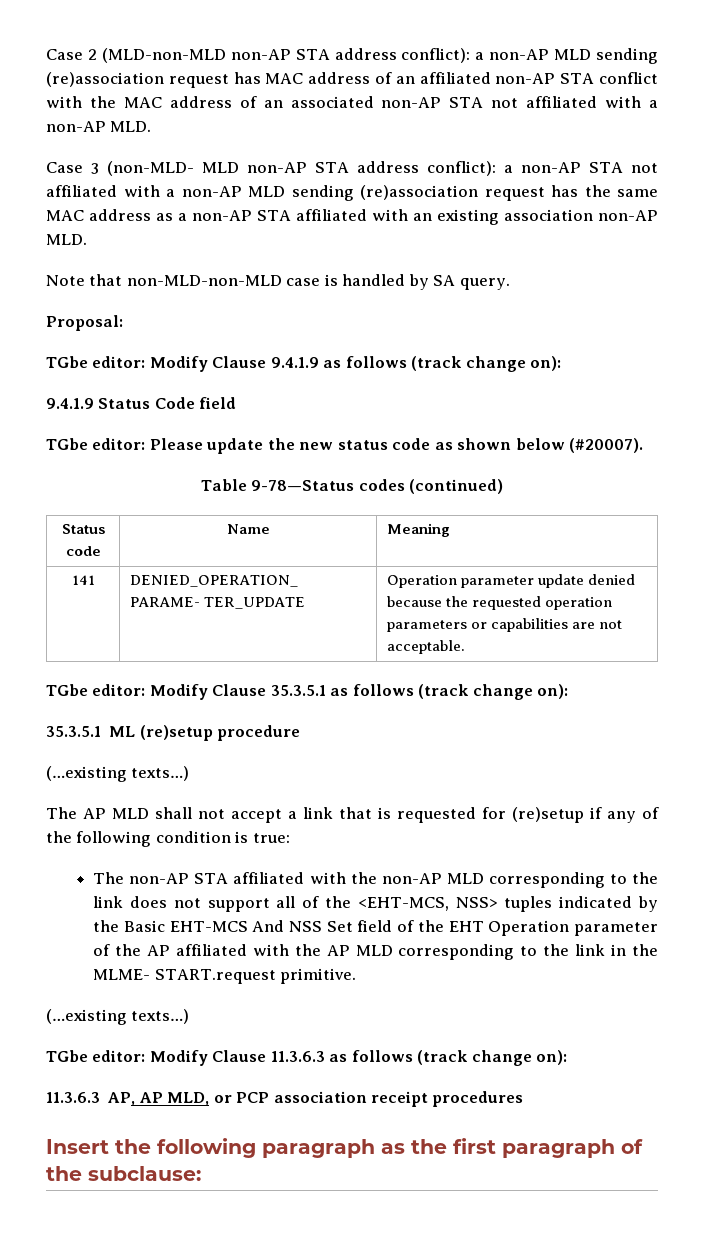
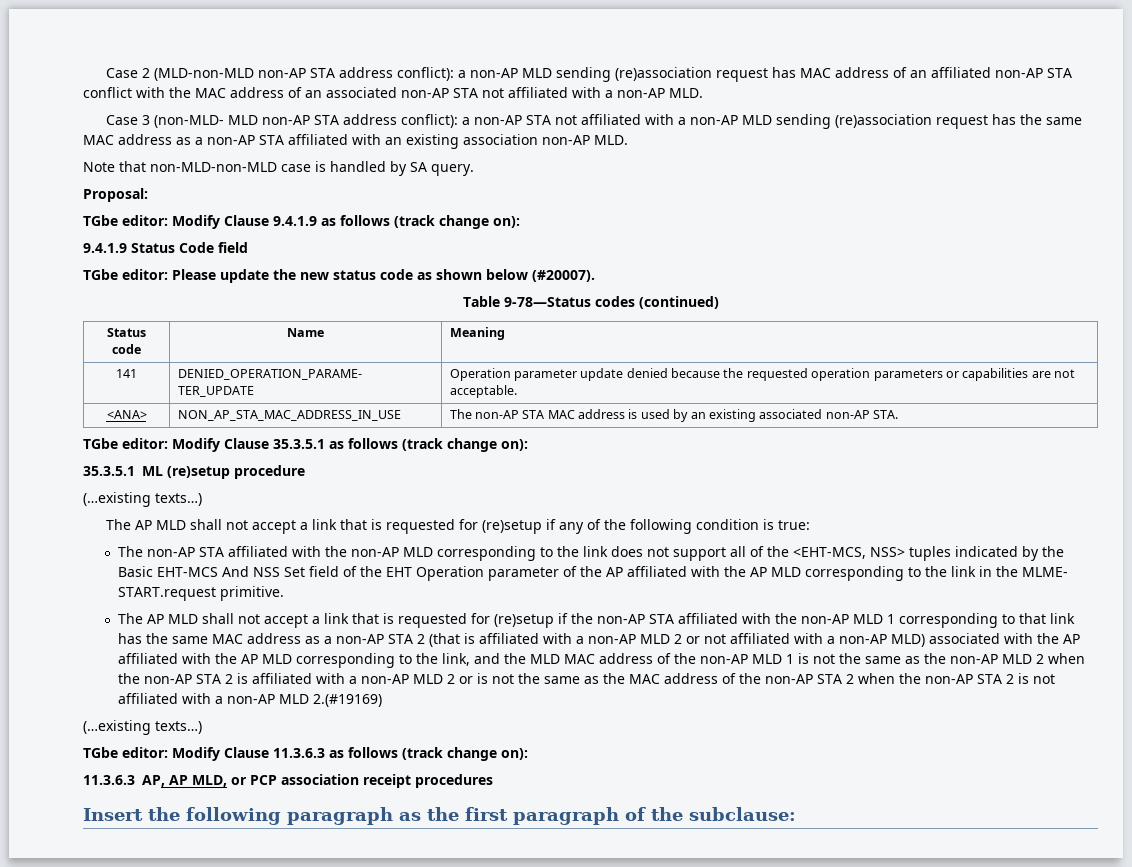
+ <ANA> | NON_AP_STA_MAC_ADDRESS_IN_USE | The non-AP STA MAC address is used by an existing associated non-AP STA.
+ The AP MLD shall not accept a link that is requested for (re)setup if the non-AP STA affiliated with the non-AP MLD 1 corresponding to that link has the same MAC address as a non-AP STA 2 (that is affiliated with a non-AP MLD 2 or not affiliated with a non-AP MLD) associated with the AP affiliated with the AP MLD corresponding to the link, and the MLD MAC address of the non-AP MLD 1 is not the same as the non-AP MLD 2 when the non-AP STA 2 is affiliated with a non-AP MLD 2 or is not the same as the MAC address of the non-AP STA 2 when the non-AP STA 2 is not affiliated with a non-AP MLD 2.(#19169)

